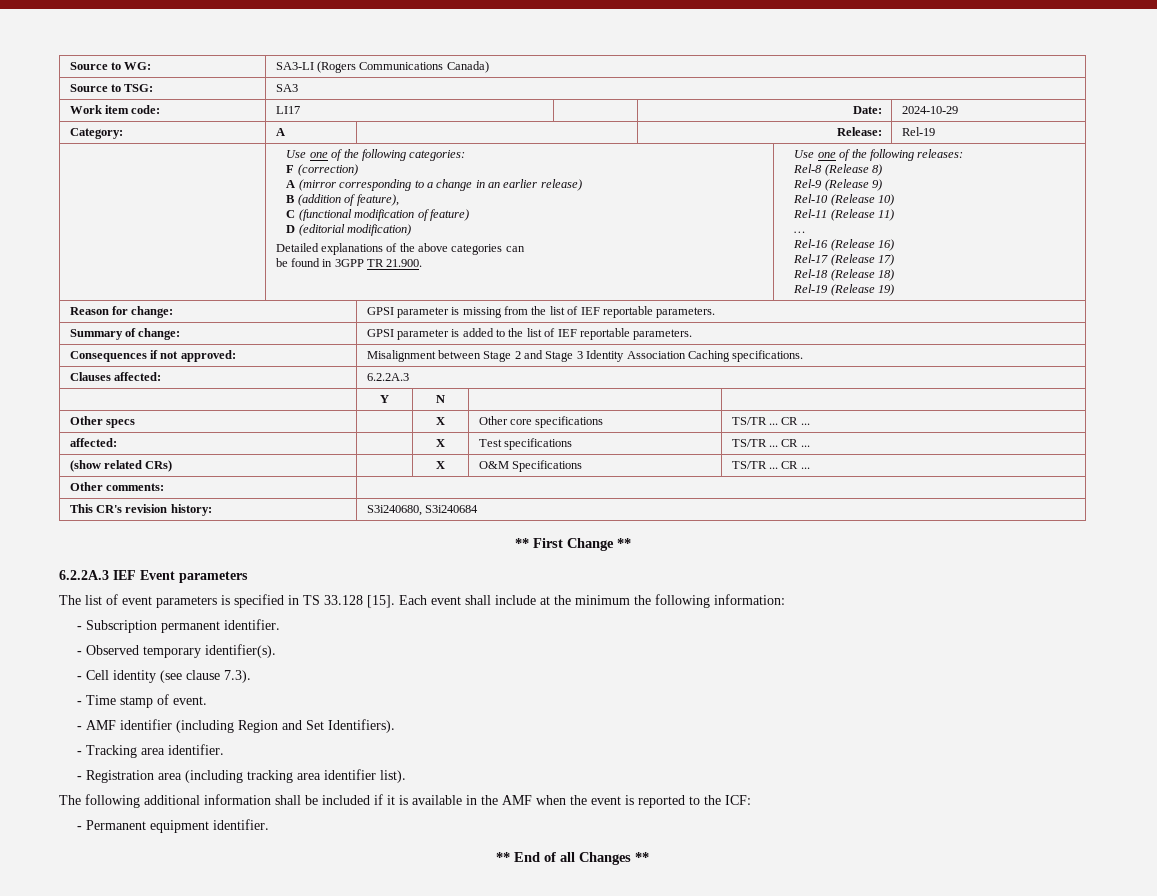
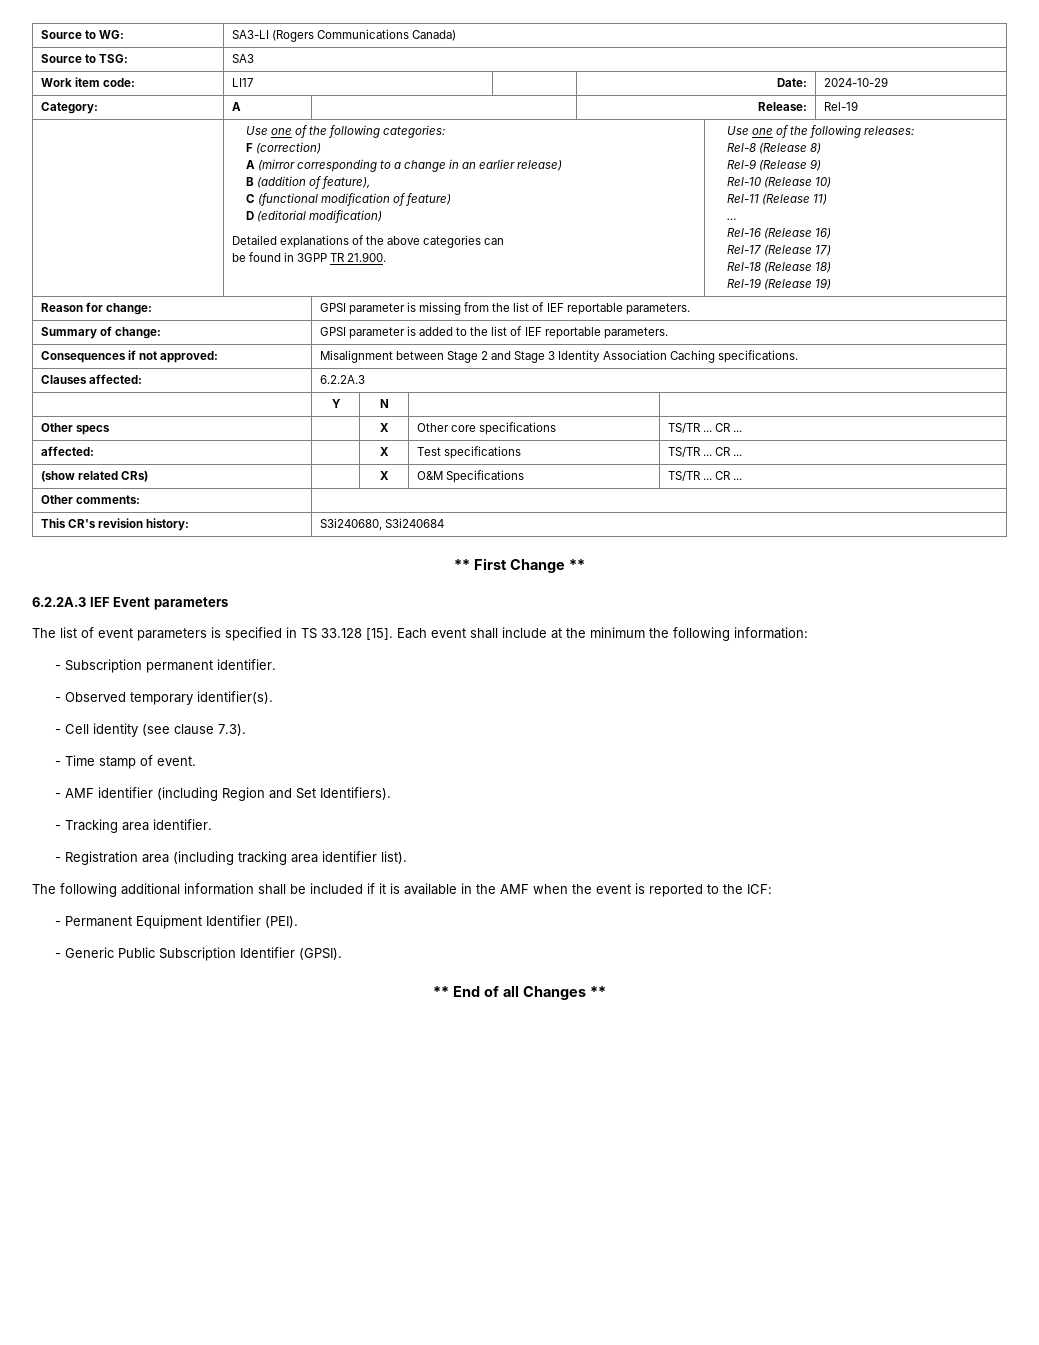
- - Permanent equipment identifier.
+ - Permanent Equipment Identifier (PEI).
+ - Generic Public Subscription Identifier (GPSI).

